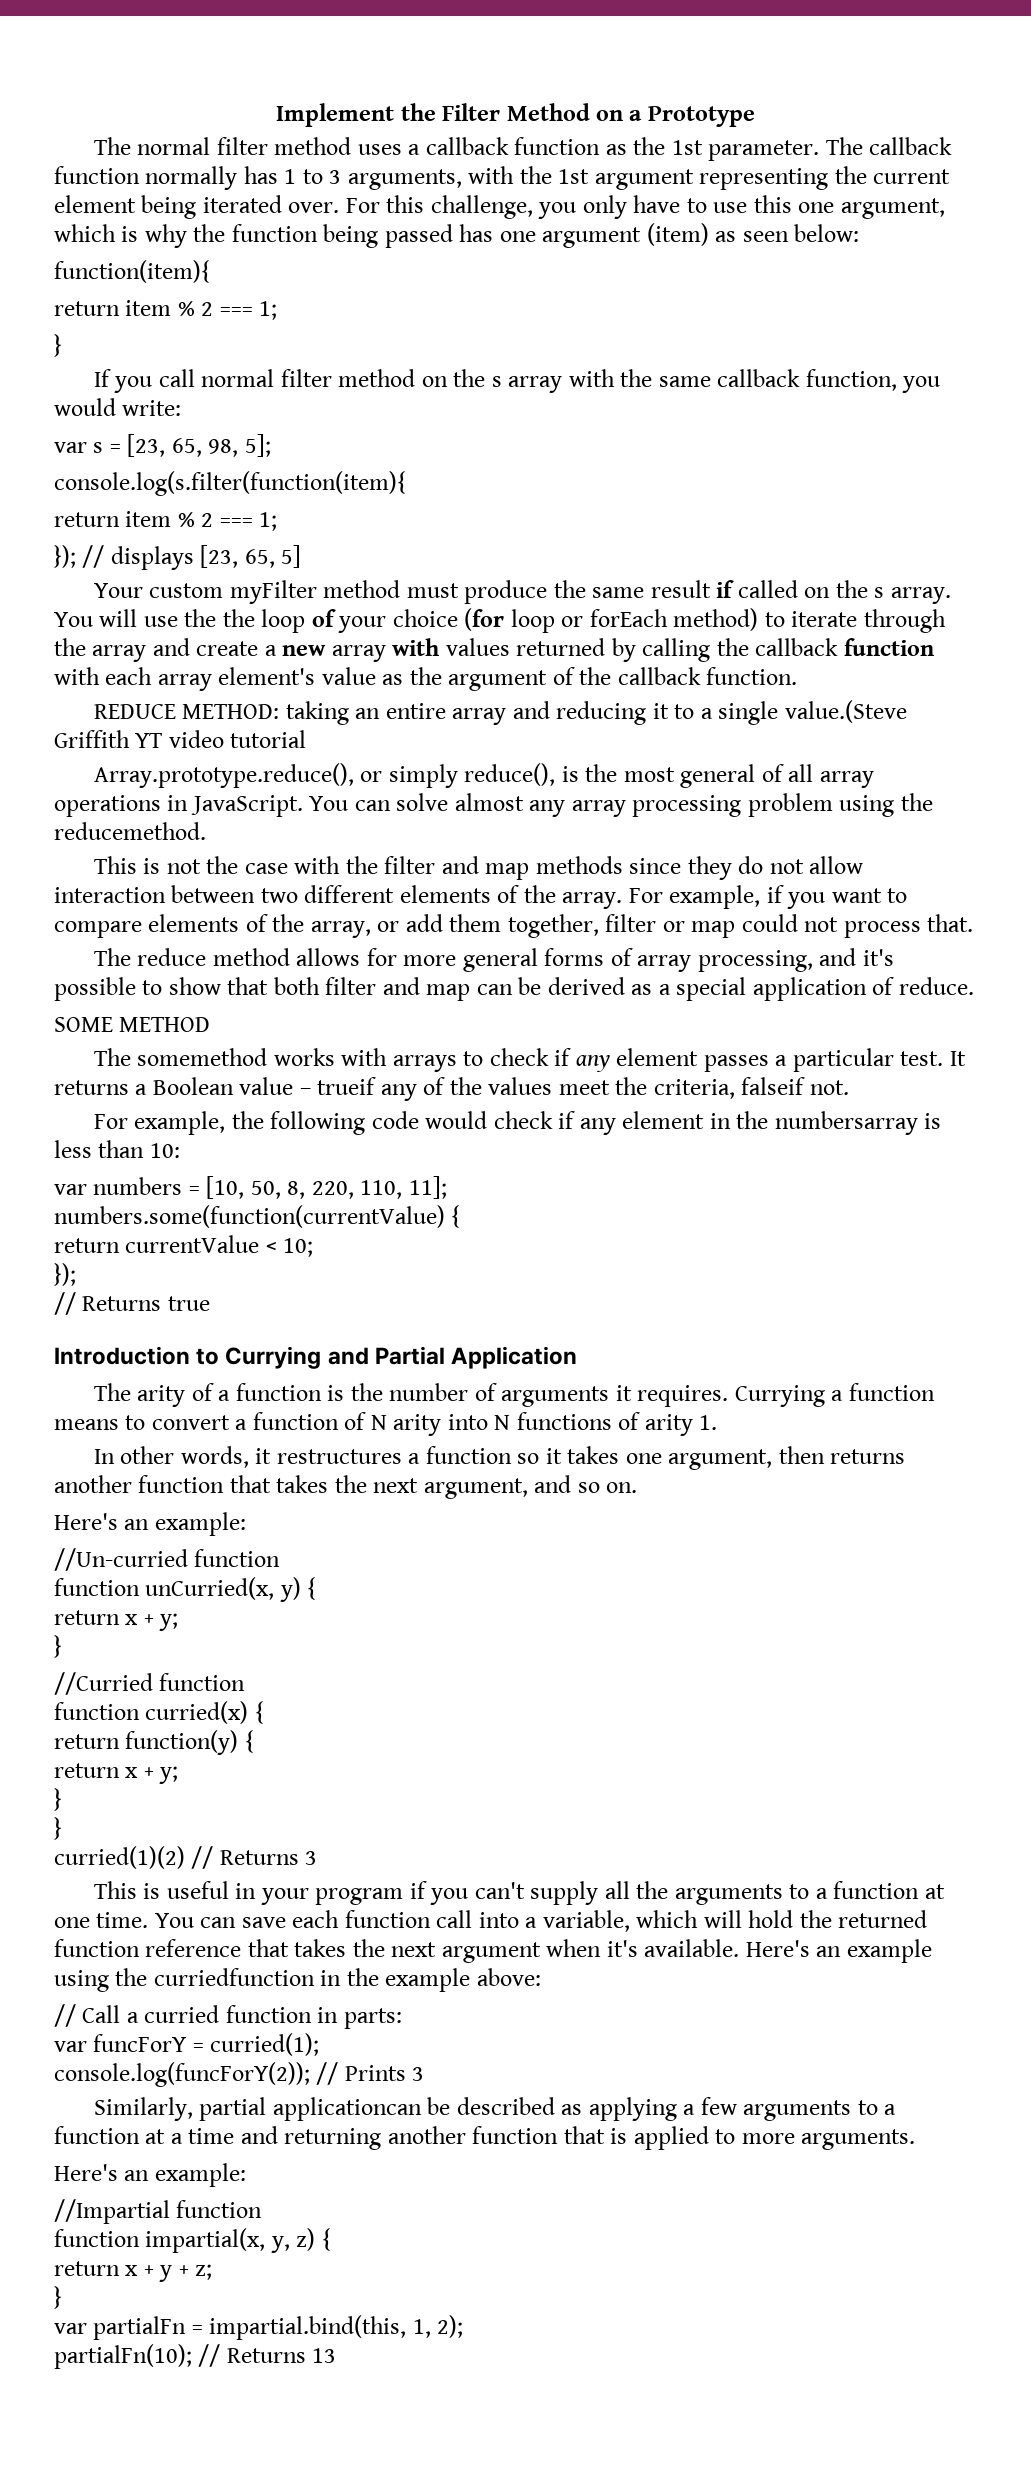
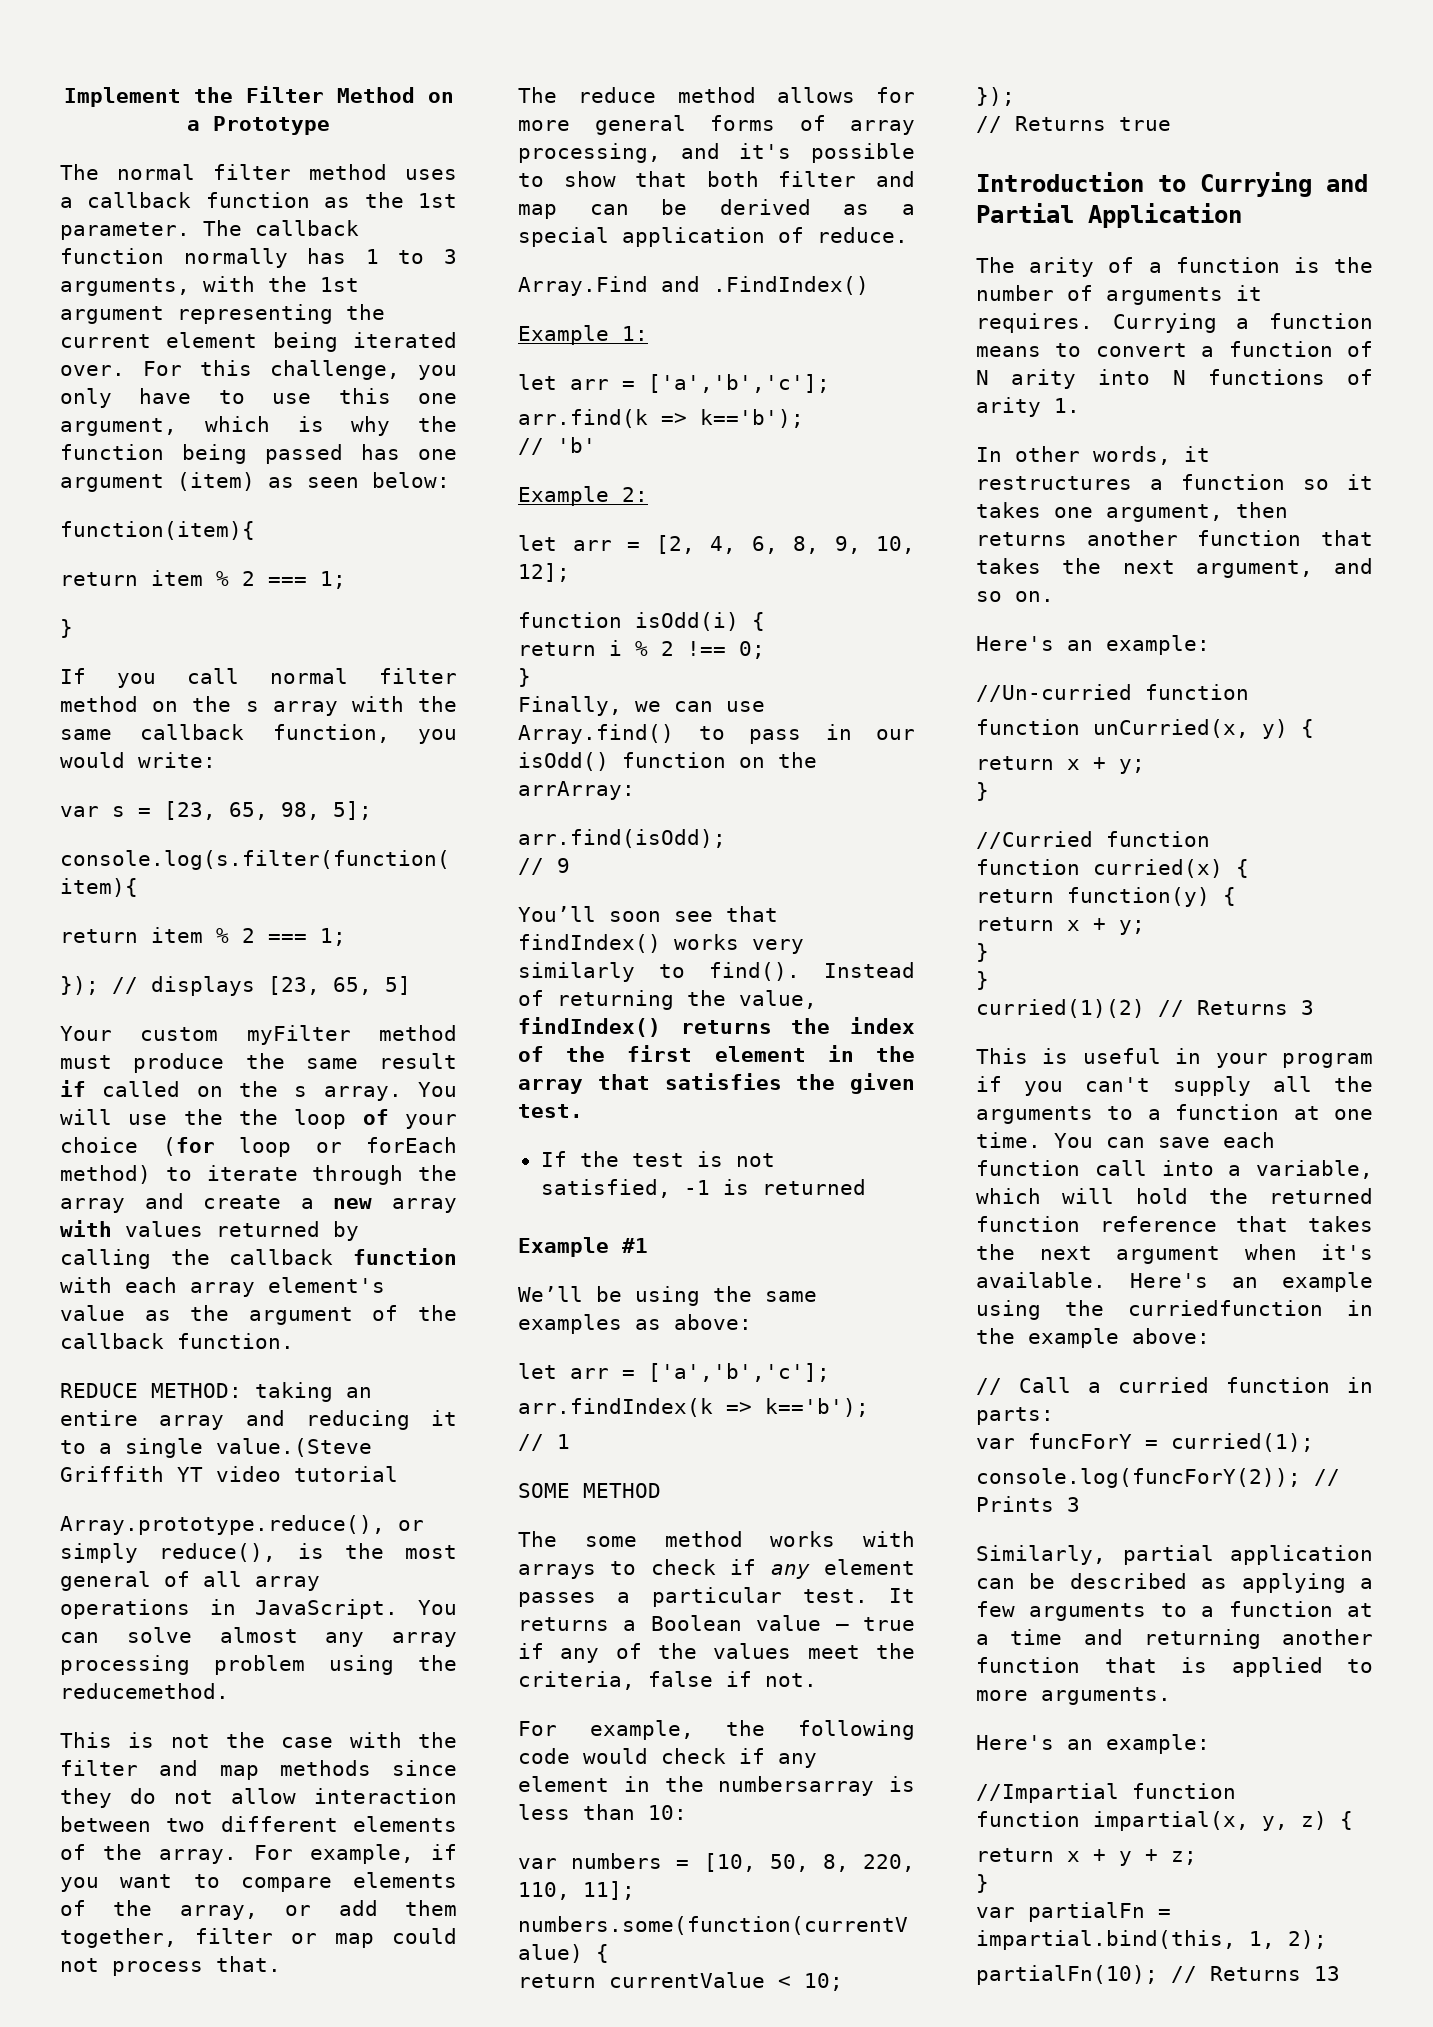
+ Array.Find and .FindIndex()
+ Example 1:
+ let arr = ['a','b','c'];
+ arr.find(k => k=='b');
+ // 'b'
+ Example 2:
+ let arr = [2, 4, 6, 8, 9, 10, 12];
+ function isOdd(i) {
+ return i % 2 !== 0;
+ }
+ Finally, we can use Array.find() to pass in our isOdd() function on the arrArray:
+ arr.find(isOdd);
+ // 9
+ You’ll soon see that findIndex() works very similarly to find(). Instead of returning the value, findIndex() returns the index of the first element in the array that satisfies the given test.
+ If the test is not satisfied, -1 is returned
+ Example #1
+ We’ll be using the same examples as above:
+ let arr = ['a','b','c'];
+ arr.findIndex(k => k=='b');
+ // 1
- The somemethod works with arrays to check if any element passes a particular test.
+ The some method works with arrays to check if any element passes a particular test.
- It returns a Boolean value – trueif any of the values meet the criteria, falseif not.
+ It returns a Boolean value – true if any of the values meet the criteria, false if not.
- Similarly, partial applicationcan be described as applying a few arguments to a function at a time and returning another function that is applied to more arguments.
+ Similarly, partial application can be described as applying a few arguments to a function at a time and returning another function that is applied to more arguments.

